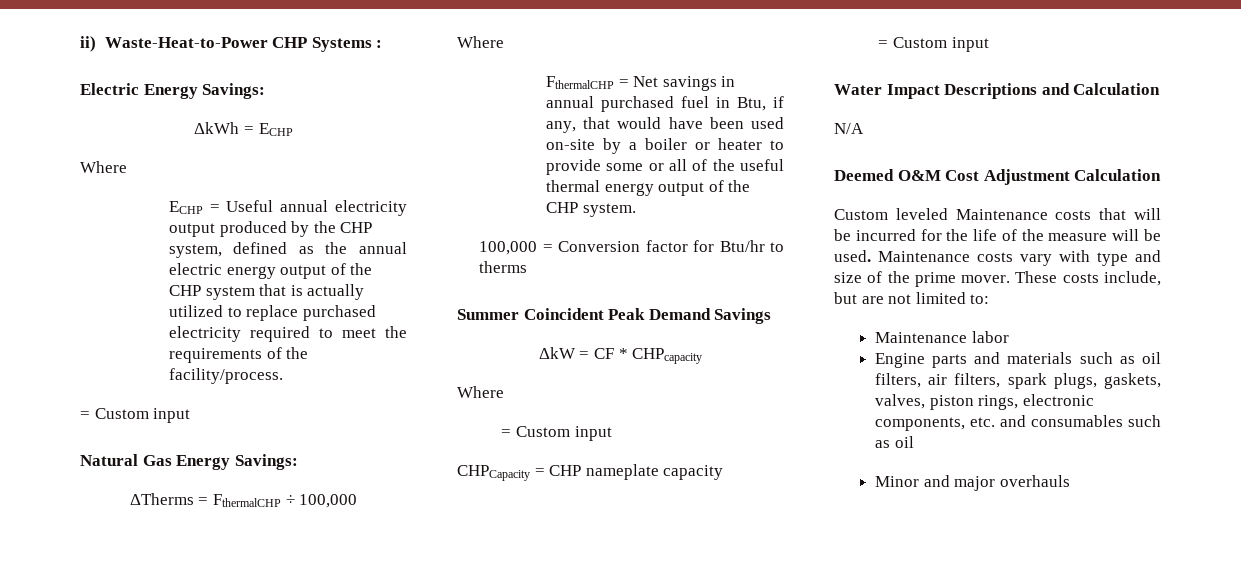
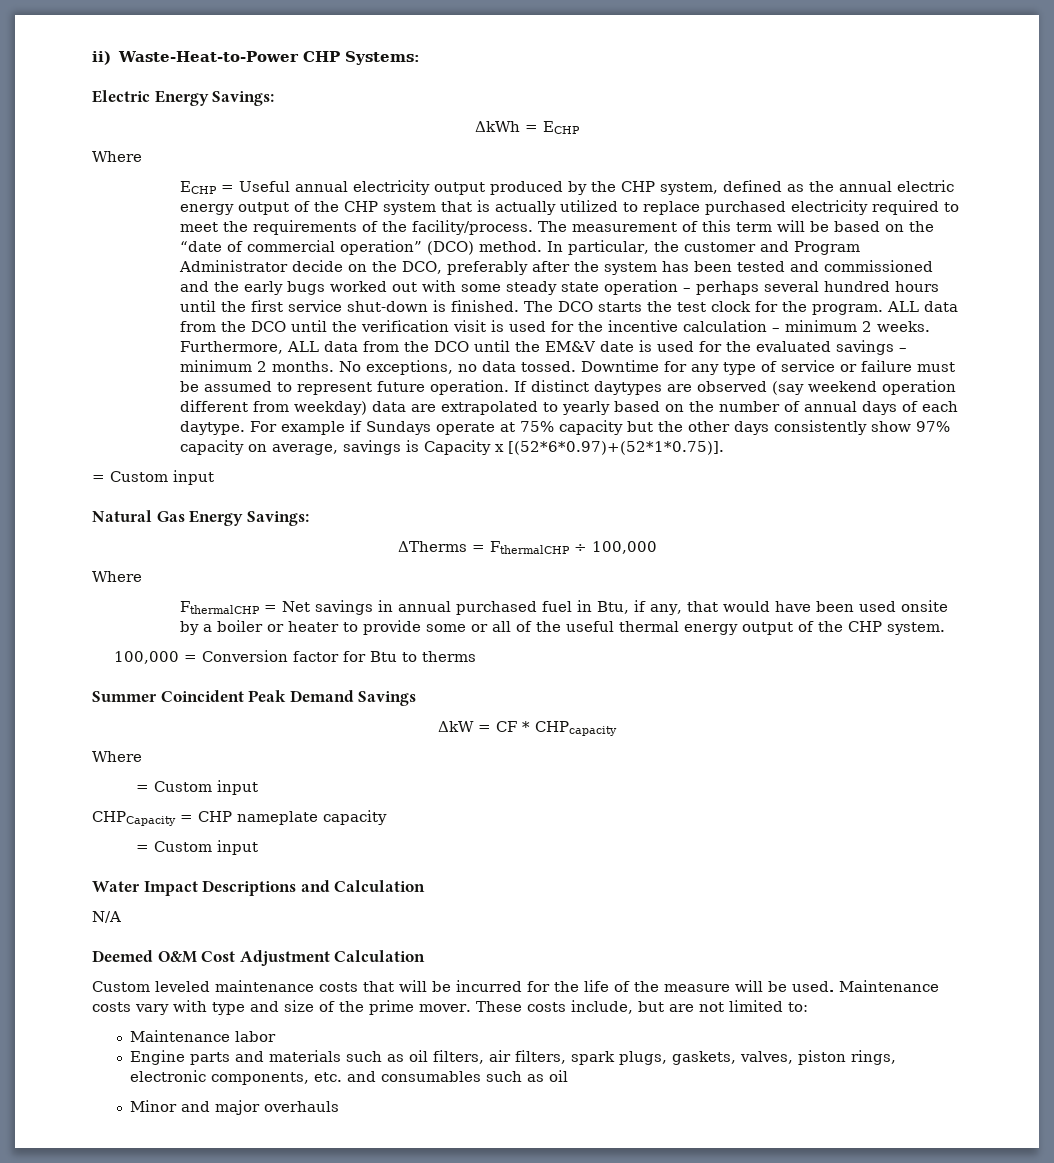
- ii) Waste-Heat-to-Power CHP Systems :
+ ii) Waste-Heat-to-Power CHP Systems:
+ The measurement of this term will be based on the “date of commercial operation” (DCO) method. In particular, the customer and Program Administrator decide on the DCO, preferably after the system has been tested and commissioned and the early bugs worked out with some steady state operation – perhaps several hundred hours until the first service shut-down is finished. The DCO starts the test clock for the program. ALL data from the DCO until the verification visit is used for the incentive calculation – minimum 2 weeks. Furthermore, ALL data from the DCO until the EM&V date is used for the evaluated savings – minimum 2 months. No exceptions, no data tossed. Downtime for any type of service or failure must be assumed to represent future operation. If distinct daytypes are observed (say weekend operation different from weekday) data are extrapolated to yearly based on the number of annual days of each daytype. For example if Sundays operate at 75% capacity but the other days consistently show 97% capacity on average, savings is Capacity x [(52*6*0.97)+(52*1*0.75)].
- FthermalCHP = Net savings in annual purchased fuel in Btu, if any, that would have been used on-site by a boiler or heater to provide some or all of the useful thermal energy output of the CHP system.
+ FthermalCHP = Net savings in annual purchased fuel in Btu, if any, that would have been used onsite by a boiler or heater to provide some or all of the useful thermal energy output of the CHP system.
- 100,000 = Conversion factor for Btu/hr to therms
+ 100,000 = Conversion factor for Btu to therms
- Custom leveled Maintenance costs that will be incurred for the life of the measure will be used.
+ Custom leveled maintenance costs that will be incurred for the life of the measure will be used.

